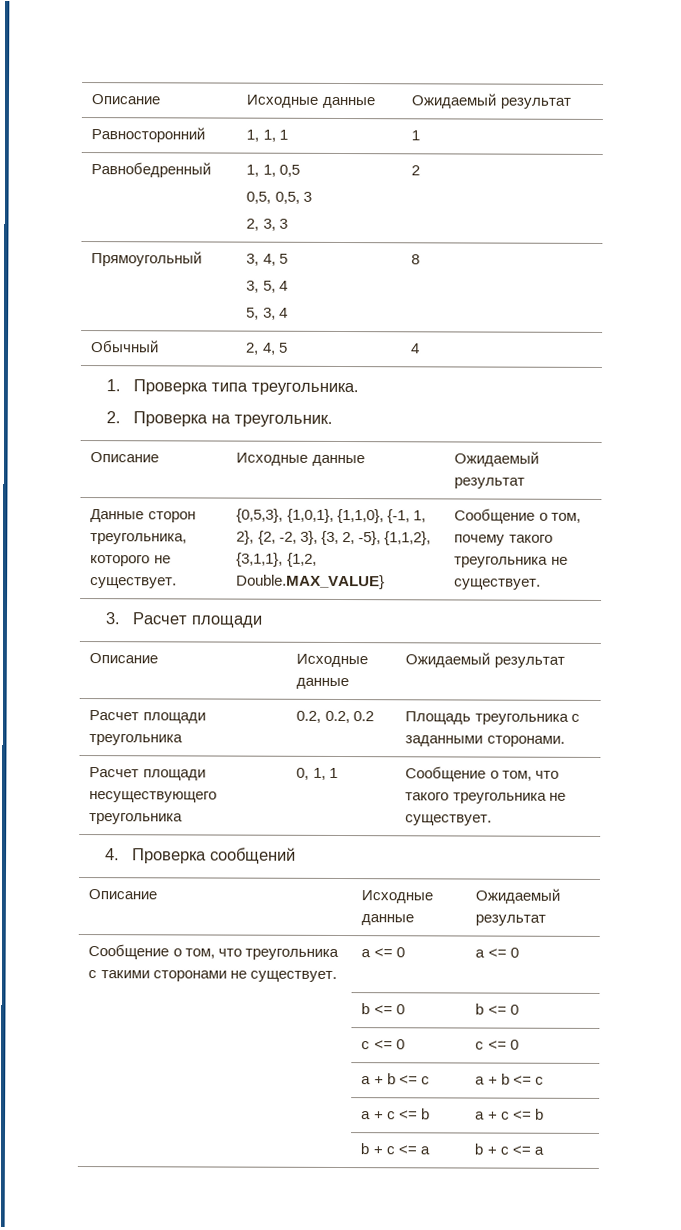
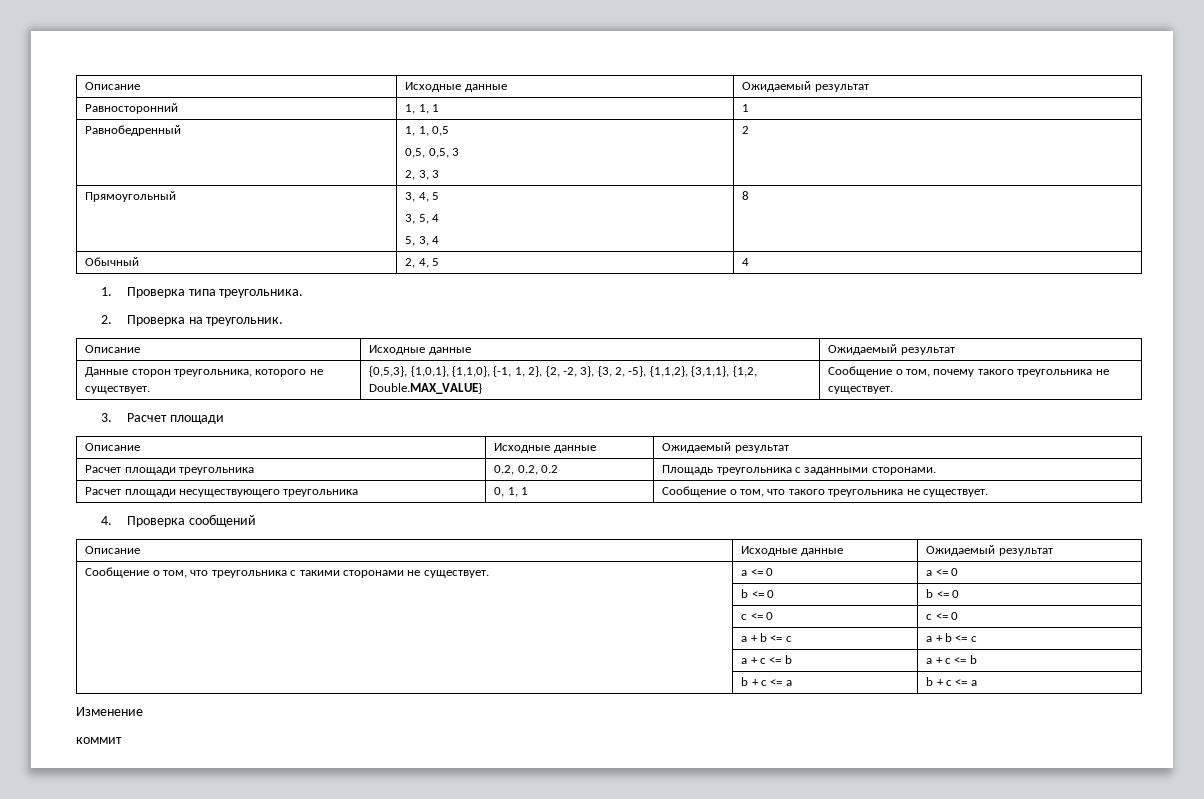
+ Изменение
+ коммит

